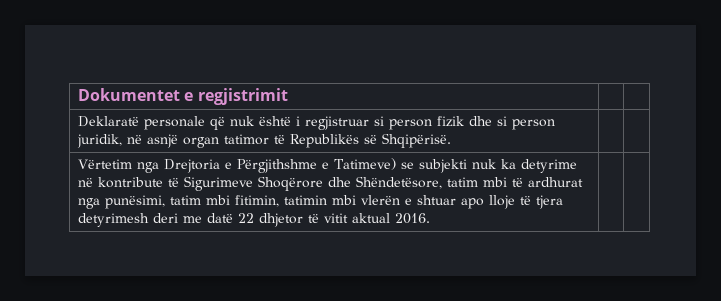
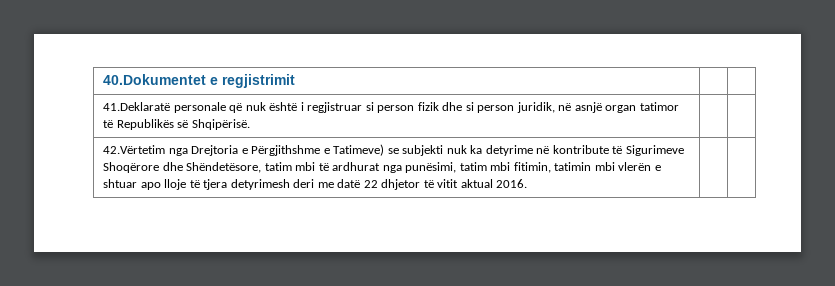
- Dokumentet e regjistrimit | |
+ 40.Dokumentet e regjistrimit | |
- Deklaratë personale që nuk është i regjistruar si person fizik dhe si person juridik, në asnjë organ tatimor të Republikës së Shqipërisë. | |
+ 41.Deklaratë personale që nuk është i regjistruar si person fizik dhe si person juridik, në asnjë organ tatimor të Republikës së Shqipërisë. | |
- Vërtetim nga Drejtoria e Përgjithshme e Tatimeve) se subjekti nuk ka detyrime në kontribute të Sigurimeve Shoqërore dhe Shëndetësore, tatim mbi të ardhurat nga punësimi, tatim mbi fitimin, tatimin mbi vlerën e shtuar apo lloje të tjera detyrimesh deri me datë 22 dhjetor të vitit aktual 2016.
+ 42.Vërtetim nga Drejtoria e Përgjithshme e Tatimeve) se subjekti nuk ka detyrime në kontribute të Sigurimeve Shoqërore dhe Shëndetësore, tatim mbi të ardhurat nga punësimi, tatim mbi fitimin, tatimin mbi vlerën e shtuar apo lloje të tjera detyrimesh deri me datë 22 dhjetor të vitit aktual 2016.

